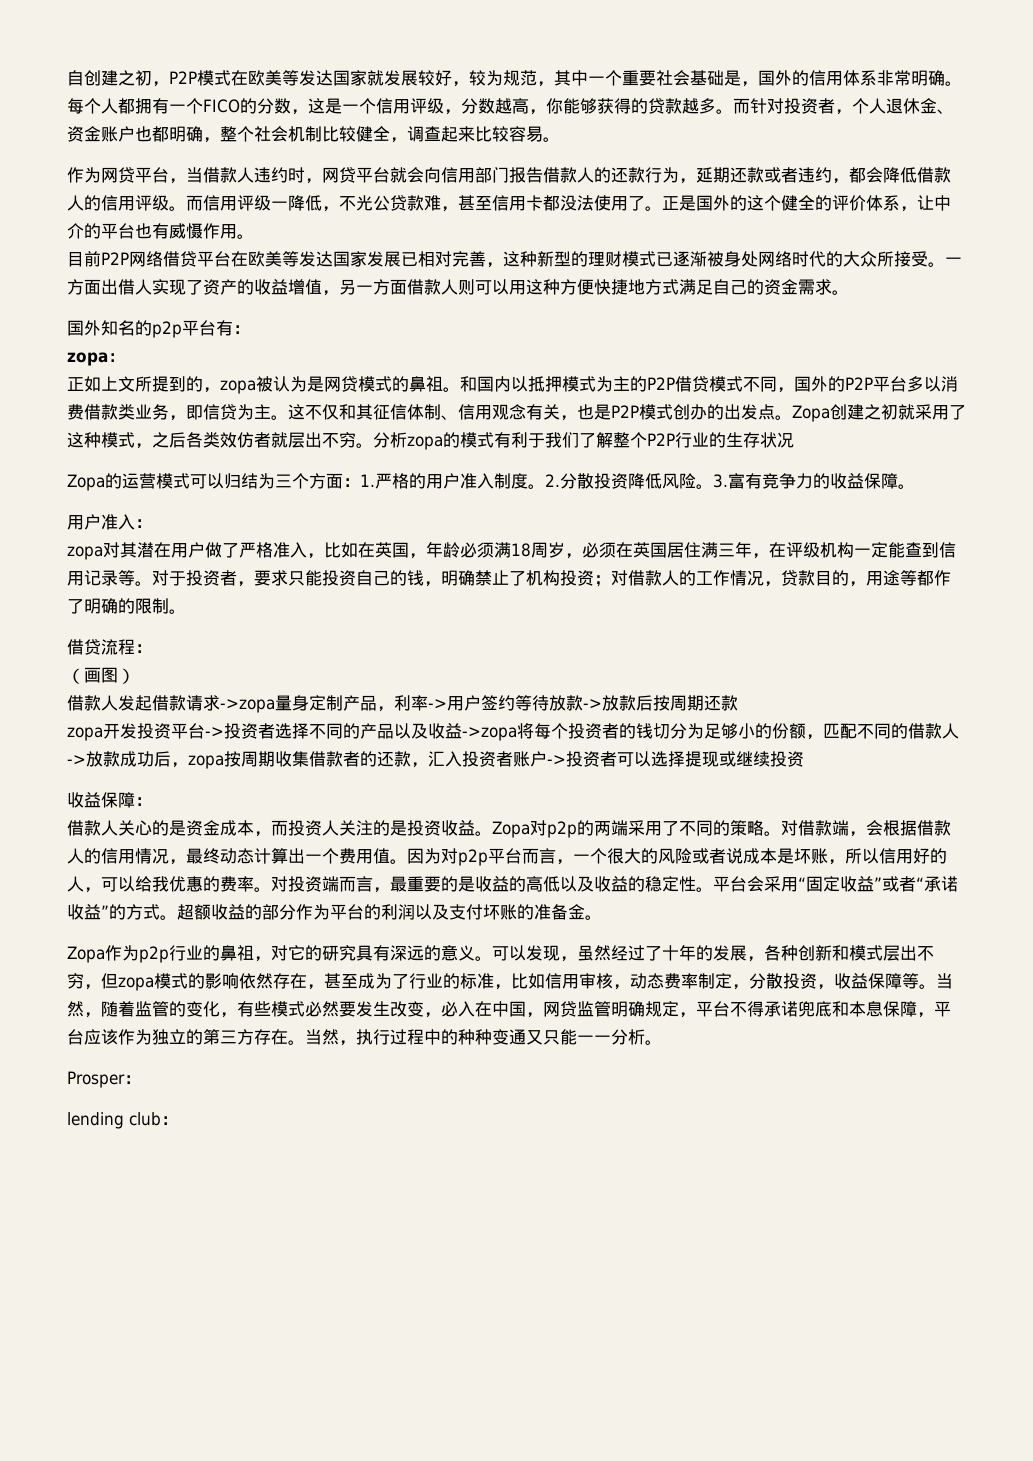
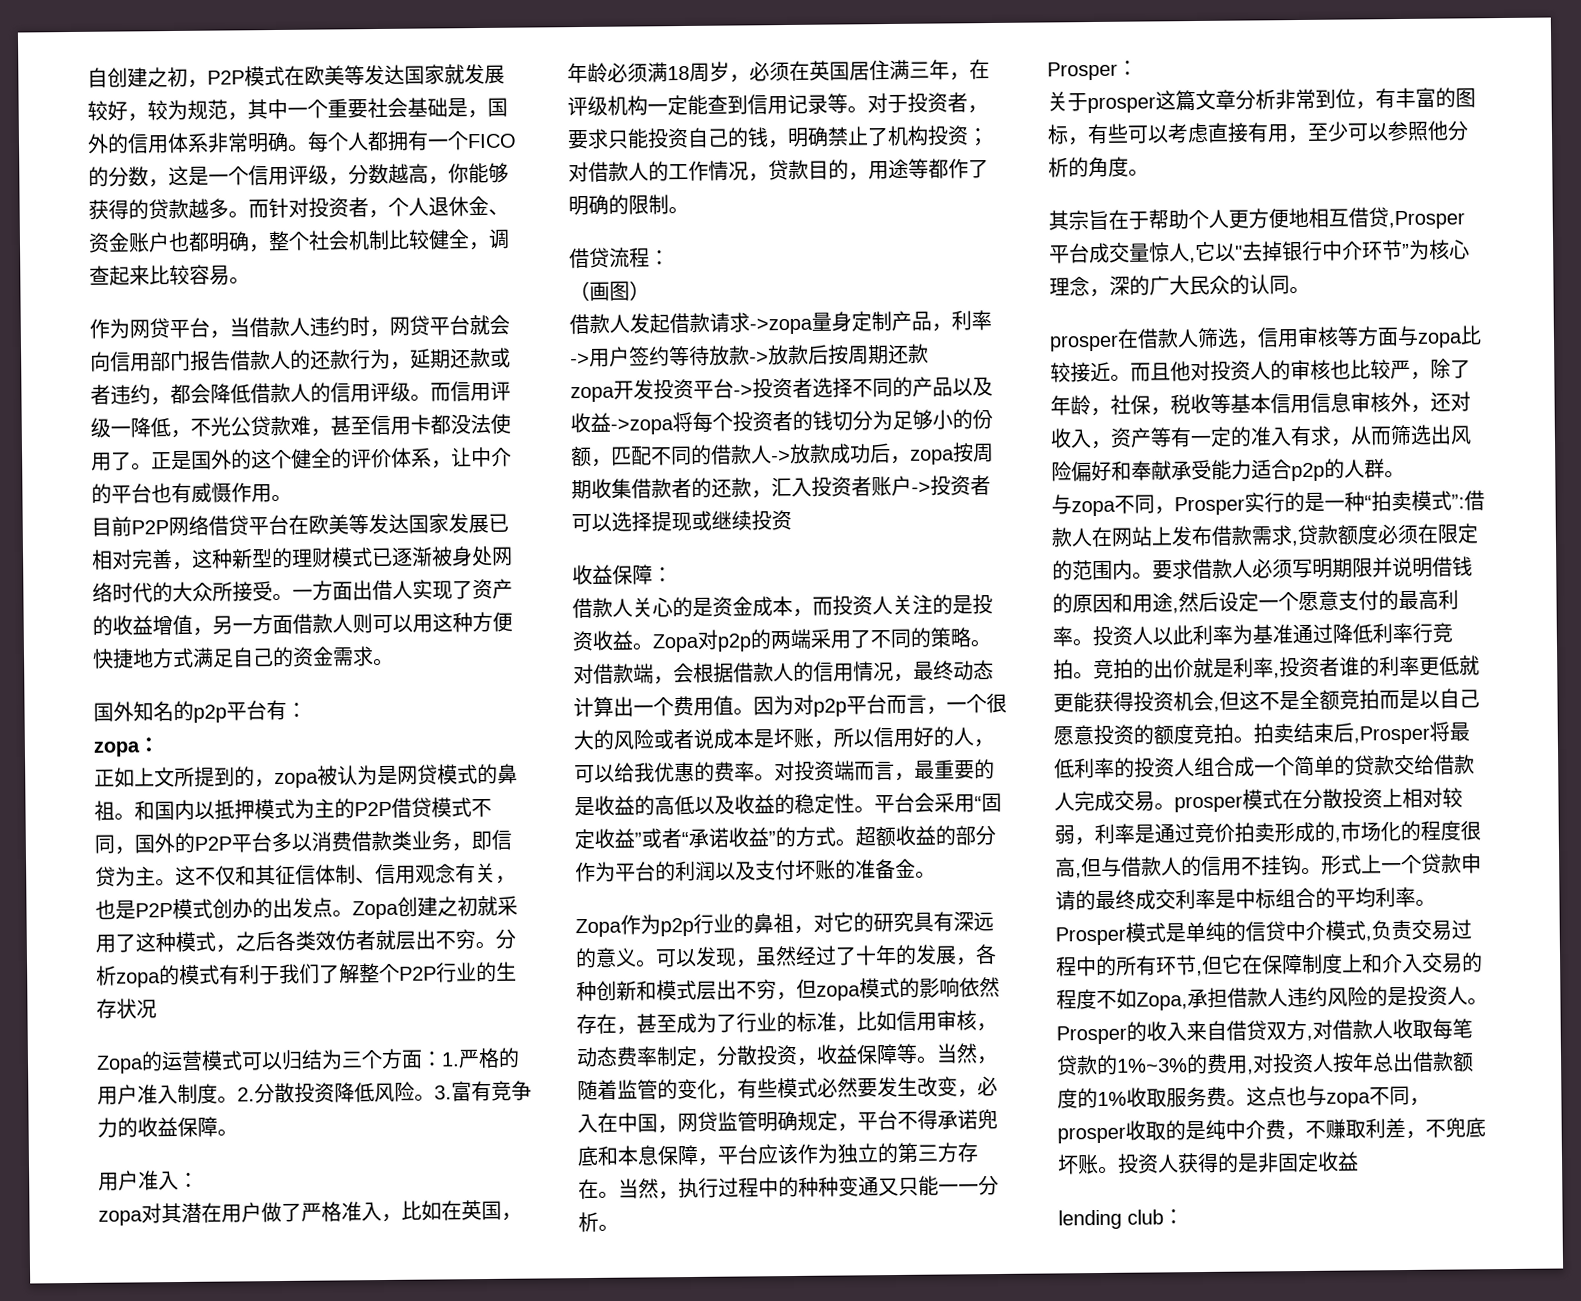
+ 关于prosper这篇文章分析非常到位，有丰富的图标，有些可以考虑直接有用，至少可以参照他分析的角度。
+ 其宗旨在于帮助个人更方便地相互借贷,Prosper平台成交量惊人,它以"去掉银行中介环节”为核心理念，深的广大民众的认同。
+ prosper在借款人筛选，信用审核等方面与zopa比较接近。而且他对投资人的审核也比较严，除了年龄，社保，税收等基本信用信息审核外，还对收入，资产等有一定的准入有求，从而筛选出风险偏好和奉献承受能力适合p2p的人群。
+ 与zopa不同，Prosper实行的是一种“拍卖模式”:借款人在网站上发布借款需求,贷款额度必须在限定的范围内。要求借款人必须写明期限并说明借钱的原因和用途,然后设定一个愿意支付的最高利率。投资人以此利率为基准通过降低利率行竞拍。竞拍的出价就是利率,投资者谁的利率更低就更能获得投资机会,但这不是全额竞拍而是以自己愿意投资的额度竞拍。拍卖结束后,Prosper将最低利率的投资人组合成一个简单的贷款交给借款人完成交易。prosper模式在分散投资上相对较弱，利率是通过竞价拍卖形成的,市场化的程度很高,但与借款人的信用不挂钩。形式上一个贷款申请的最终成交利率是中标组合的平均利率。Prosper模式是单纯的信贷中介模式,负责交易过程中的所有环节,但它在保障制度上和介入交易的程度不如Zopa,承担借款人违约风险的是投资人。Prosper的收入来自借贷双方,对借款人收取每笔贷款的1%~3%的费用,对投资人按年总出借款额度的1%收取服务费。这点也与zopa不同，prosper收取的是纯中介费，不赚取利差，不兜底坏账。投资人获得的是非固定收益

